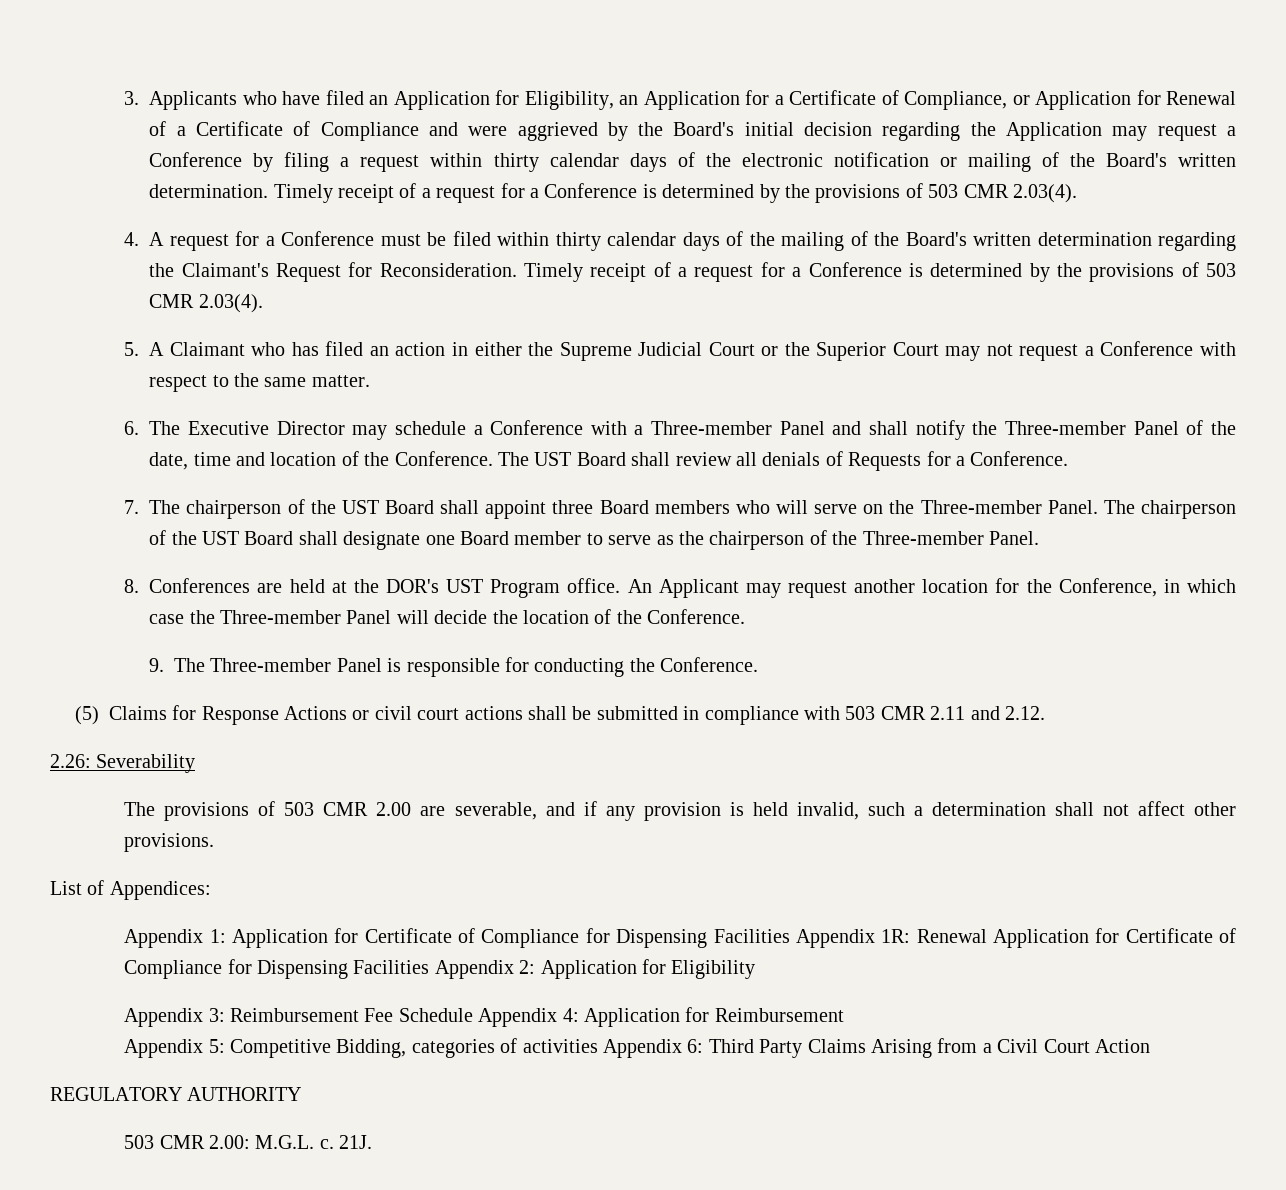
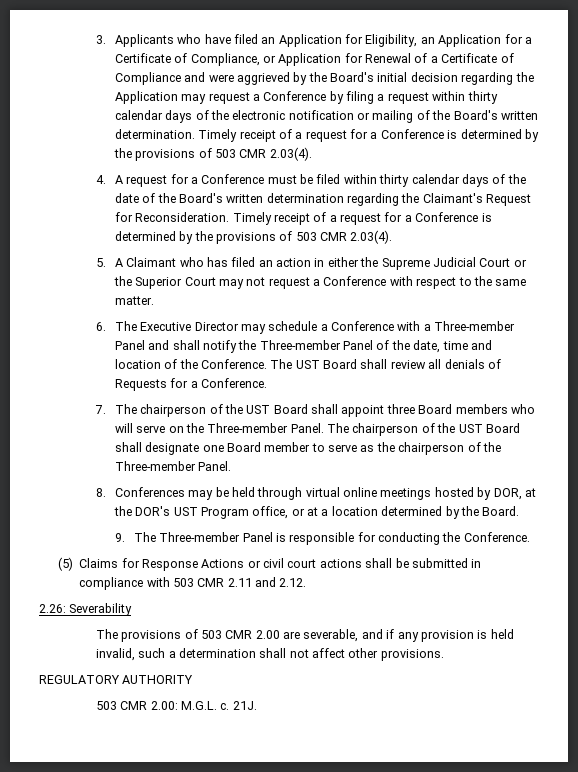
- 4. A request for a Conference must be filed within thirty calendar days of the mailing of the Board's written determination regarding the Claimant's Request for Reconsideration.
+ 4. A request for a Conference must be filed within thirty calendar days of the date of the Board's written determination regarding the Claimant's Request for Reconsideration.
- 8. Conferences are held at the DOR's UST Program office. An Applicant may request another location for the Conference, in which case the Three-member Panel will decide the location of the Conference.
+ 8. Conferences may be held through virtual online meetings hosted by DOR, at the DOR's UST Program office, or at a location determined by the Board.
- List of Appendices:
- Appendix 1: Application for Certificate of Compliance for Dispensing Facilities Appendix 1R: Renewal Application for Certificate of Compliance for Dispensing Facilities Appendix 2: Application for Eligibility
- Appendix 3: Reimbursement Fee Schedule Appendix 4: Application for Reimbursement
- Appendix 5: Competitive Bidding, categories of activities Appendix 6: Third Party Claims Arising from a Civil Court Action

